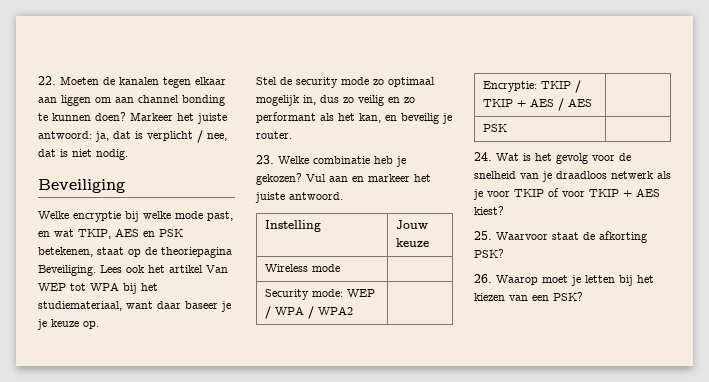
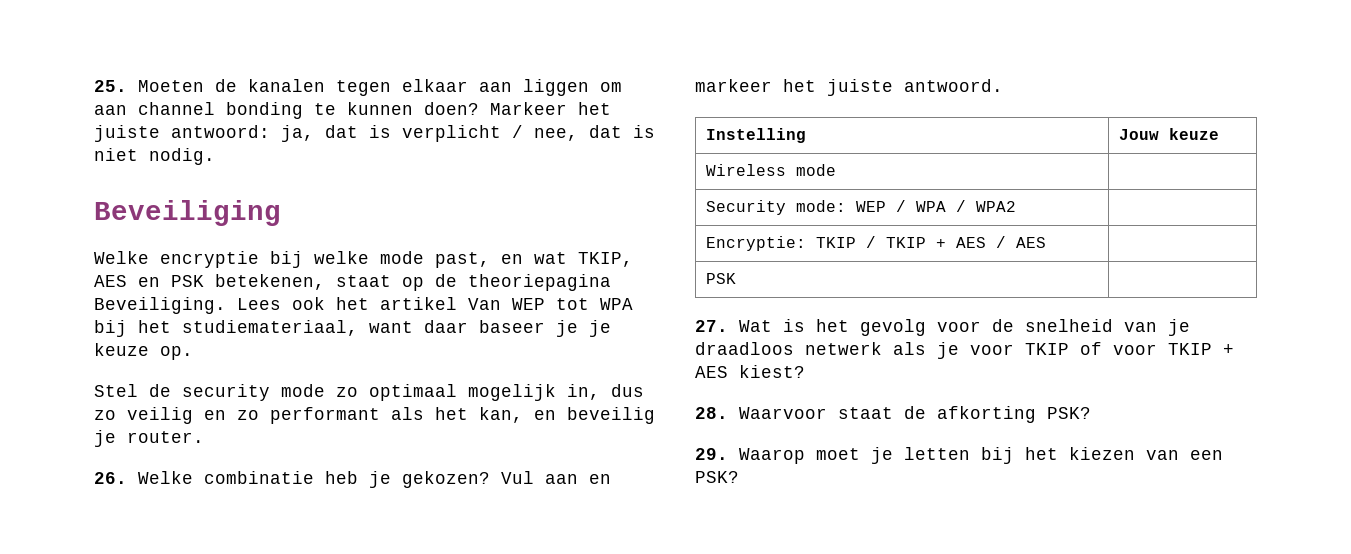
- 22. Moeten de kanalen tegen elkaar aan liggen om aan channel bonding te kunnen doen?
+ 25. Moeten de kanalen tegen elkaar aan liggen om aan channel bonding te kunnen doen?
- 23. Welke combinatie heb je gekozen?
+ 26. Welke combinatie heb je gekozen?
- 24. Wat is het gevolg voor de snelheid van je draadloos netwerk als je voor TKIP of voor TKIP + AES kiest?
+ 27. Wat is het gevolg voor de snelheid van je draadloos netwerk als je voor TKIP of voor TKIP + AES kiest?
- 25. Waarvoor staat de afkorting PSK?
+ 28. Waarvoor staat de afkorting PSK?
- 26. Waarop moet je letten bij het kiezen van een PSK?
+ 29. Waarop moet je letten bij het kiezen van een PSK?

